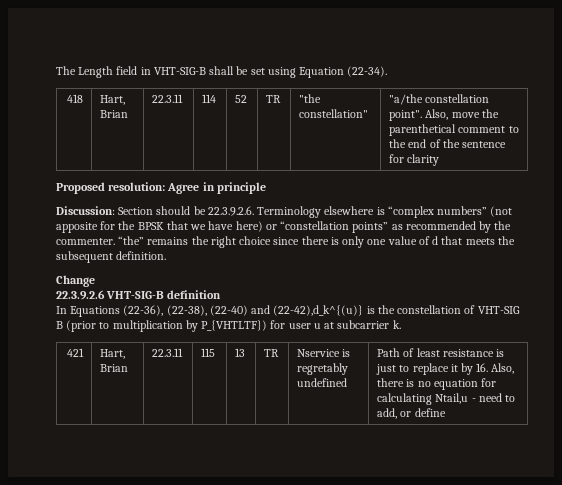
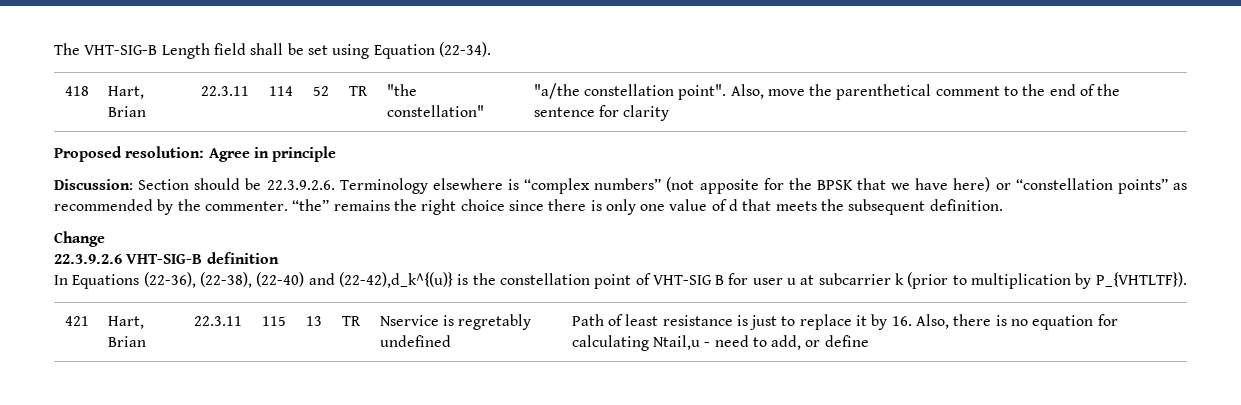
- The Length field in VHT-SIG-B shall be set using Equation (22-34).
+ The VHT-SIG-B Length field shall be set using Equation (22-34).
- In Equations (22-36), (22-38), (22-40) and (22-42),d_k^{(u)} is the constellation of VHT-SIG B (prior to multiplication by P_{VHTLTF}) for user u at subcarrier k.
+ In Equations (22-36), (22-38), (22-40) and (22-42),d_k^{(u)} is the constellation point of VHT-SIG B for user u at subcarrier k (prior to multiplication by P_{VHTLTF}).

